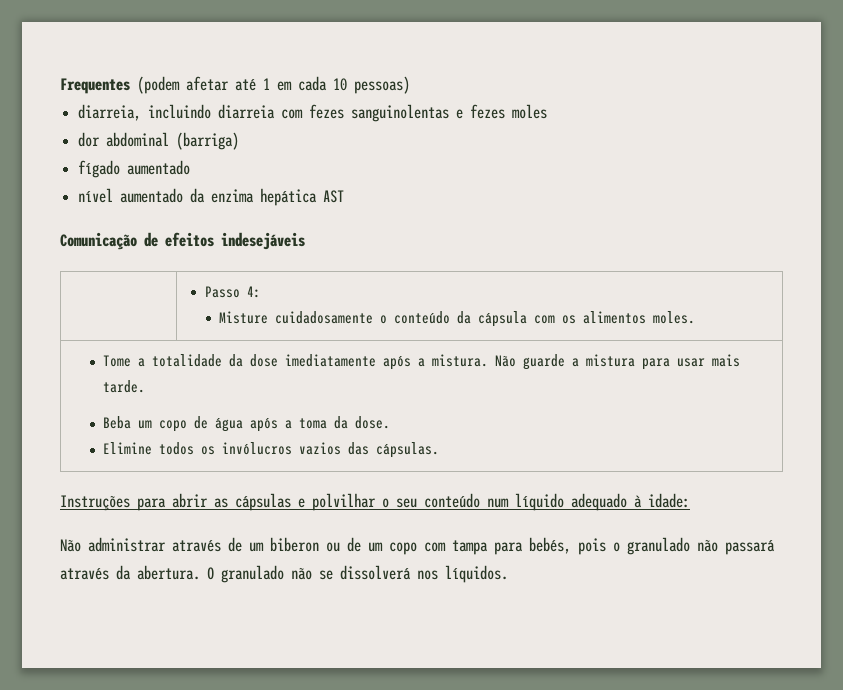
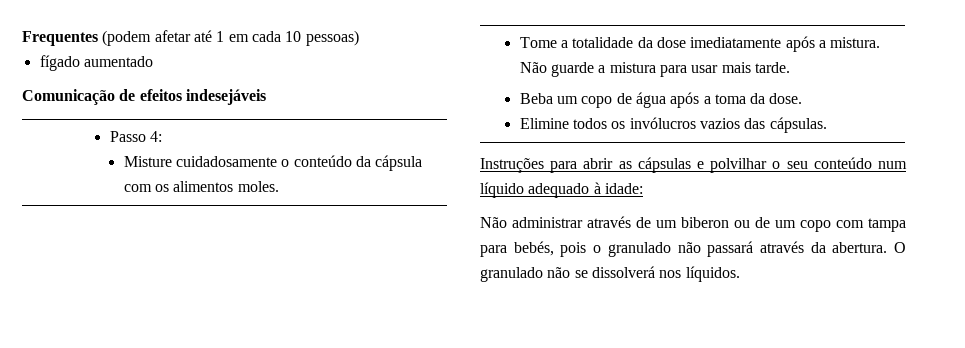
- diarreia, incluindo diarreia com fezes sanguinolentas e fezes moles
- dor abdominal (barriga)
  fígado aumentado
- nível aumentado da enzima hepática AST

